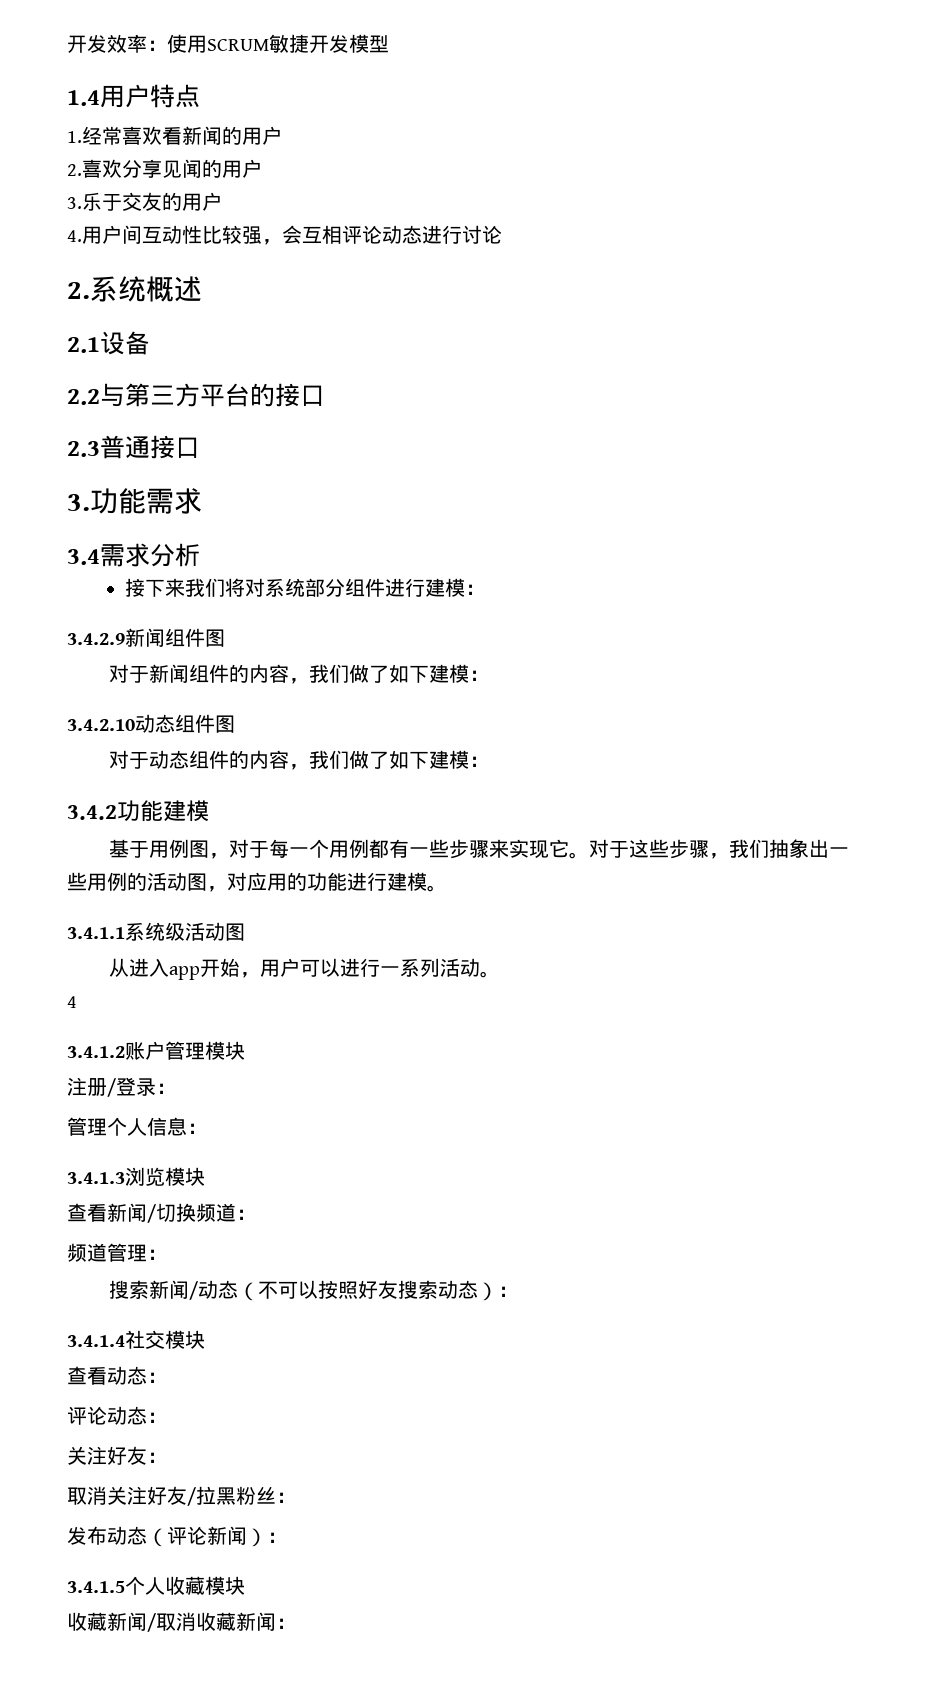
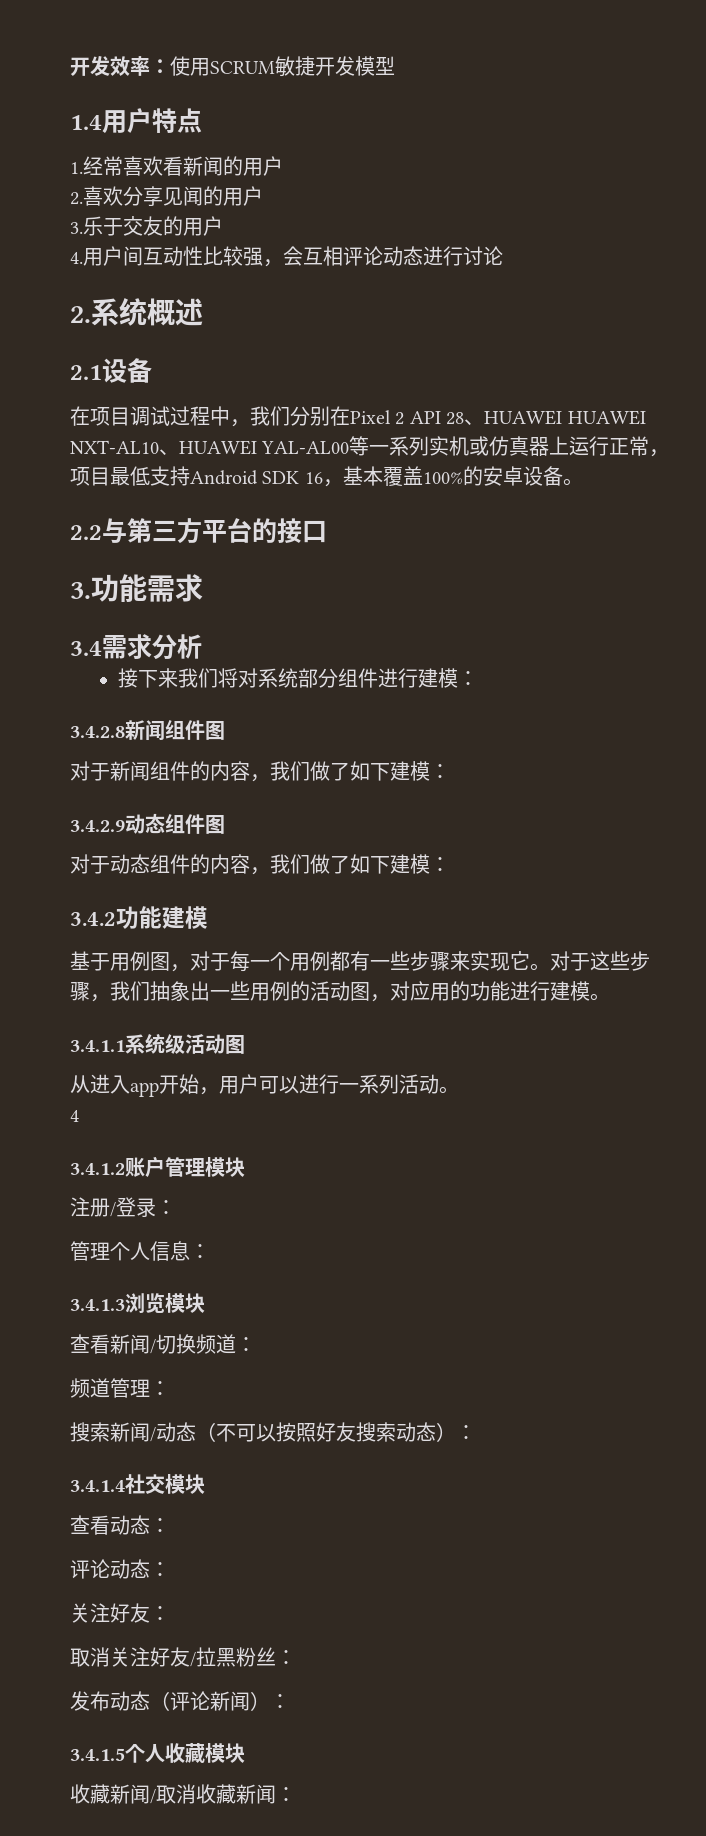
+ 在项目调试过程中，我们分别在Pixel 2 API 28、HUAWEI HUAWEI NXT-AL10、HUAWEI YAL-AL00等一系列实机或仿真器上运行正常，项目最低支持Android SDK 16，基本覆盖100%的安卓设备。
- 2.3普通接口
- 3.4.2.9新闻组件图
+ 3.4.2.8新闻组件图
- 3.4.2.10动态组件图
+ 3.4.2.9动态组件图

